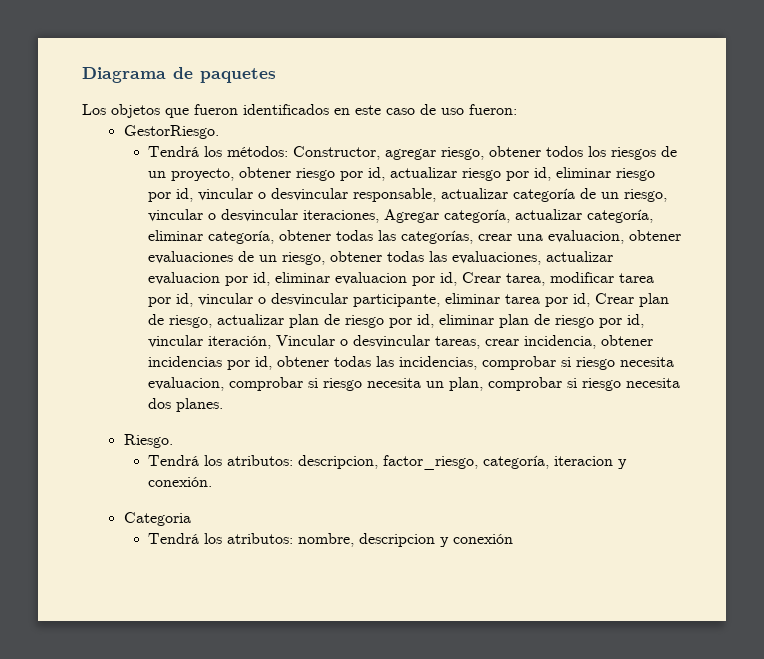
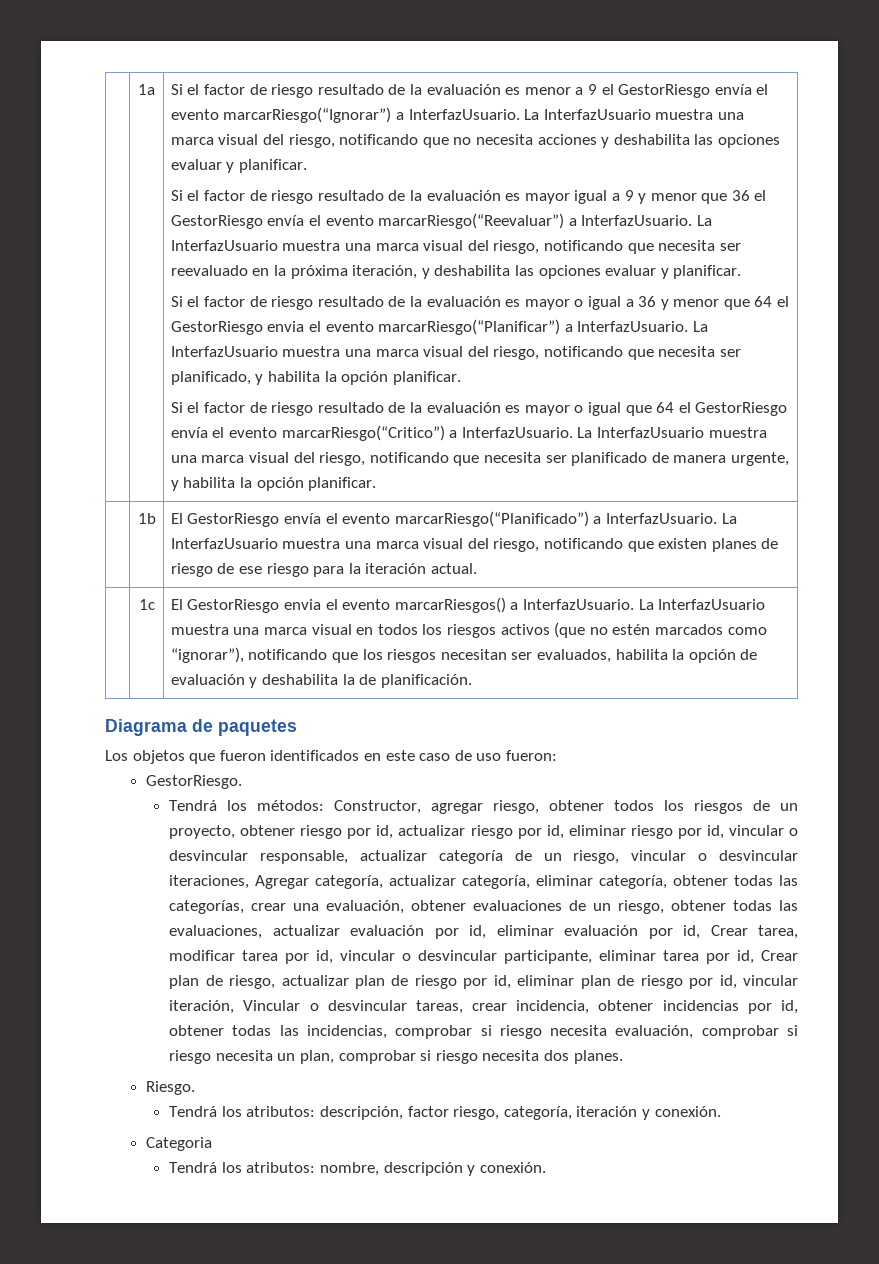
+ 1a | Si el factor de riesgo resultado de la evaluación es menor a 9 el GestorRiesgo envía el evento marcarRiesgo(“Ignorar”) a InterfazUsuario. La InterfazUsuario muestra una marca visual del riesgo, notificando que no necesita acciones y deshabilita las opciones evaluar y planificar.
+ Si el factor de riesgo resultado de la evaluación es mayor igual a 9 y menor que 36 el GestorRiesgo envía el evento marcarRiesgo(“Reevaluar”) a InterfazUsuario. La InterfazUsuario muestra una marca visual del riesgo, notificando que necesita ser reevaluado en la próxima iteración, y deshabilita las opciones evaluar y planificar.
+ Si el factor de riesgo resultado de la evaluación es mayor o igual a 36 y menor que 64 el GestorRiesgo envia el evento marcarRiesgo(“Planificar”) a InterfazUsuario. La InterfazUsuario muestra una marca visual del riesgo, notificando que necesita ser planificado, y habilita la opción planificar.
+ Si el factor de riesgo resultado de la evaluación es mayor o igual que 64 el GestorRiesgo envía el evento marcarRiesgo(“Critico”) a InterfazUsuario. La InterfazUsuario muestra una marca visual del riesgo, notificando que necesita ser planificado de manera urgente, y habilita la opción planificar.
+ | 1b | El GestorRiesgo envía el evento marcarRiesgo(“Planificado”) a InterfazUsuario. La InterfazUsuario muestra una marca visual del riesgo, notificando que existen planes de riesgo de ese riesgo para la iteración actual.
+ | 1c | El GestorRiesgo envia el evento marcarRiesgos() a InterfazUsuario. La InterfazUsuario muestra una marca visual en todos los riesgos activos (que no estén marcados como “ignorar”), notificando que los riesgos necesitan ser evaluados, habilita la opción de evaluación y deshabilita la de planificación.
- Constructor, agregar riesgo, obtener todos los riesgos de un proyecto, obtener riesgo por id, actualizar riesgo por id, eliminar riesgo por id, vincular o desvincular responsable, actualizar categoría de un riesgo, vincular o desvincular iteraciones, Agregar categoría, actualizar categoría, eliminar categoría, obtener todas las categorías, crear una evaluacion, obtener evaluaciones de un riesgo, obtener todas las evaluaciones, actualizar evaluacion por id, eliminar evaluacion por id, Crear tarea, modificar tarea por id, vincular o desvincular participante, eliminar tarea por id, Crear plan de riesgo, actualizar plan de riesgo por id, eliminar plan de riesgo por id, vincular iteración, Vincular o desvincular tareas, crear incidencia, obtener incidencias por id, obtener todas las incidencias, comprobar si riesgo necesita evaluacion, comprobar si riesgo necesita un plan, comprobar si riesgo necesita dos planes.
+ Constructor, agregar riesgo, obtener todos los riesgos de un proyecto, obtener riesgo por id, actualizar riesgo por id, eliminar riesgo por id, vincular o desvincular responsable, actualizar categoría de un riesgo, vincular o desvincular iteraciones, Agregar categoría, actualizar categoría, eliminar categoría, obtener todas las categorías, crear una evaluación, obtener evaluaciones de un riesgo, obtener todas las evaluaciones, actualizar evaluación por id, eliminar evaluación por id, Crear tarea, modificar tarea por id, vincular o desvincular participante, eliminar tarea por id, Crear plan de riesgo, actualizar plan de riesgo por id, eliminar plan de riesgo por id, vincular iteración, Vincular o desvincular tareas, crear incidencia, obtener incidencias por id, obtener todas las incidencias, comprobar si riesgo necesita evaluación, comprobar si riesgo necesita un plan, comprobar si riesgo necesita dos planes.
- Tendrá los atributos: descripcion, factor_riesgo, categoría, iteracion y conexión.
+ Tendrá los atributos: descripción, factor riesgo, categoría, iteración y conexión.
- Tendrá los atributos: nombre, descripcion y conexión
+ Tendrá los atributos: nombre, descripción y conexión.

